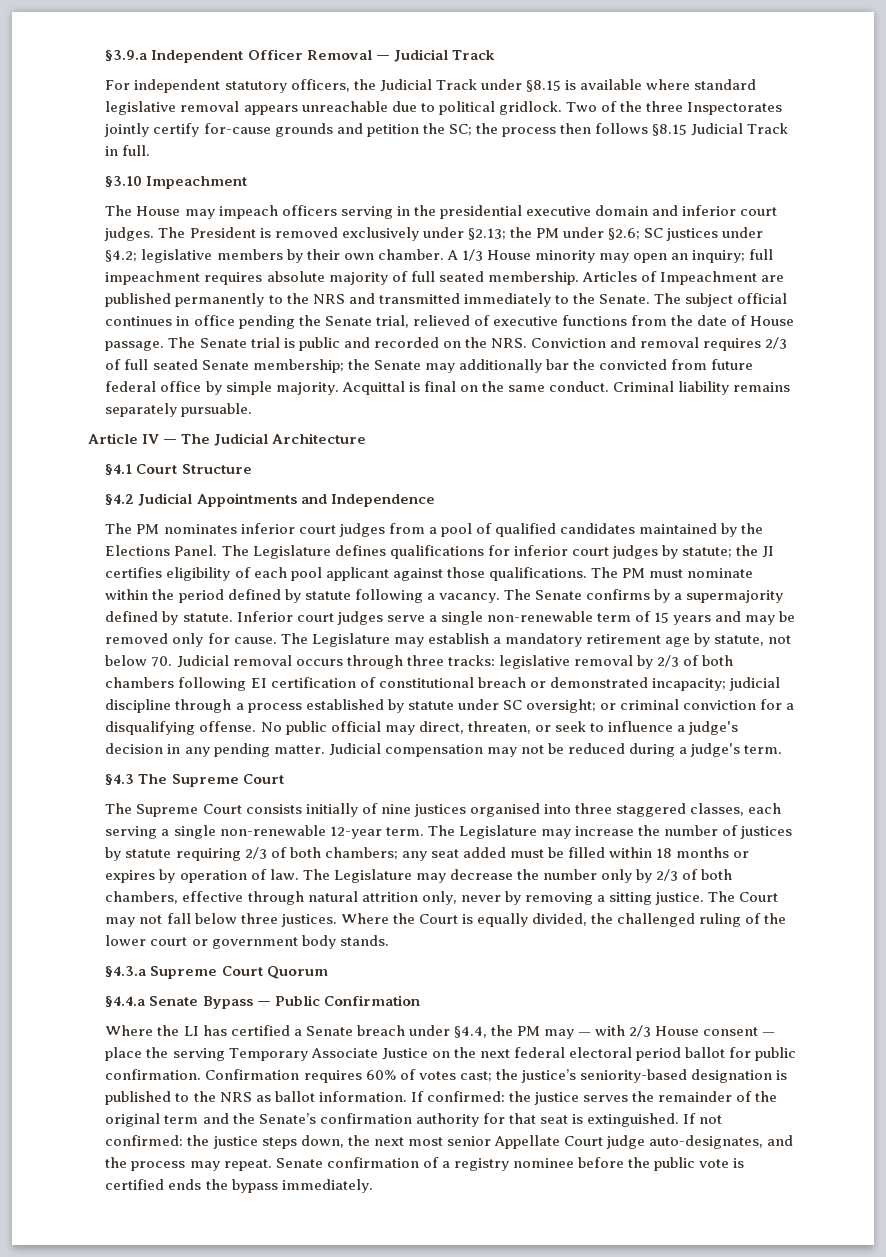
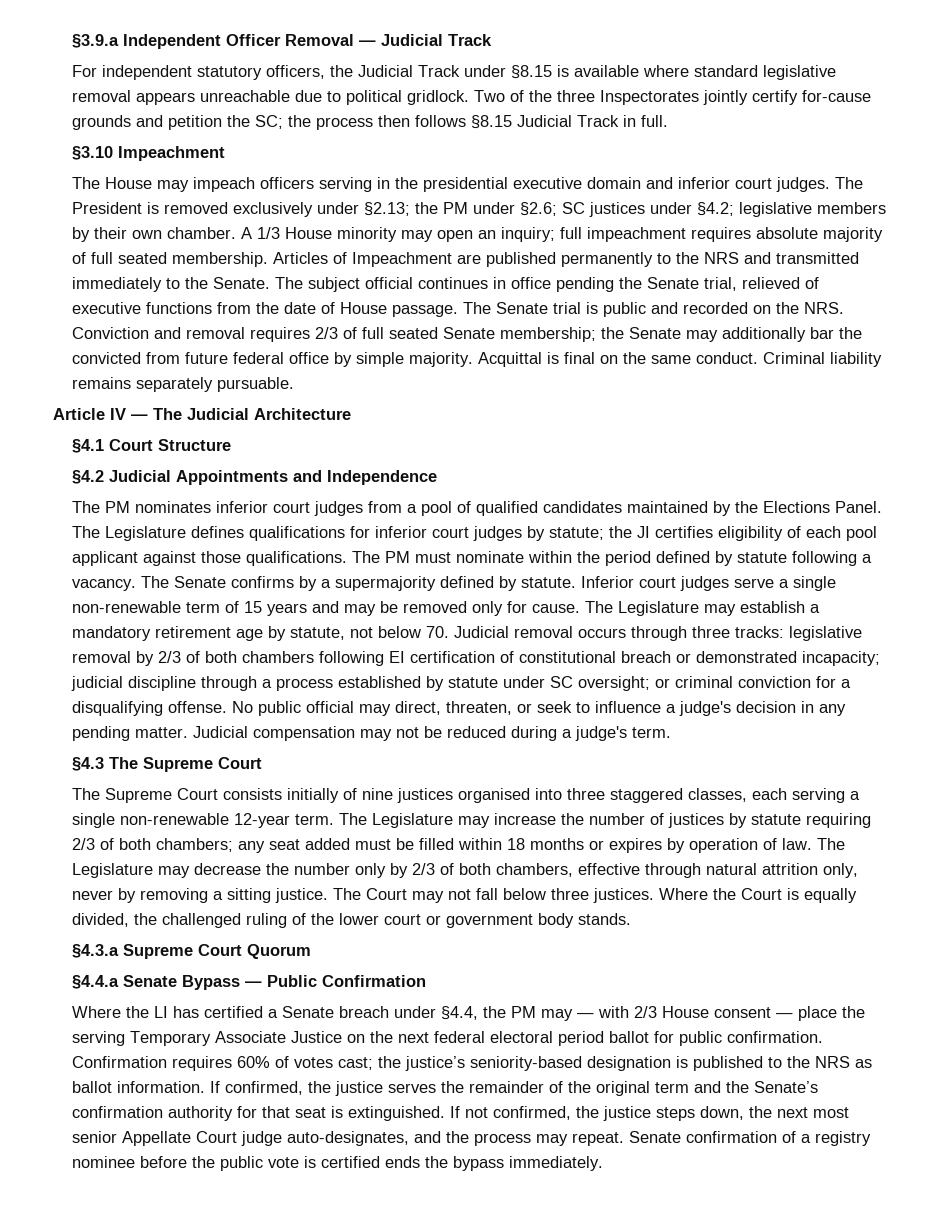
- If confirmed: the justice serves the remainder of the original term and the Senate’s confirmation authority for that seat is extinguished.
+ If confirmed, the justice serves the remainder of the original term and the Senate’s confirmation authority for that seat is extinguished.
- If not confirmed: the justice steps down, the next most senior Appellate Court judge auto-designates, and the process may repeat.
+ If not confirmed, the justice steps down, the next most senior Appellate Court judge auto-designates, and the process may repeat.

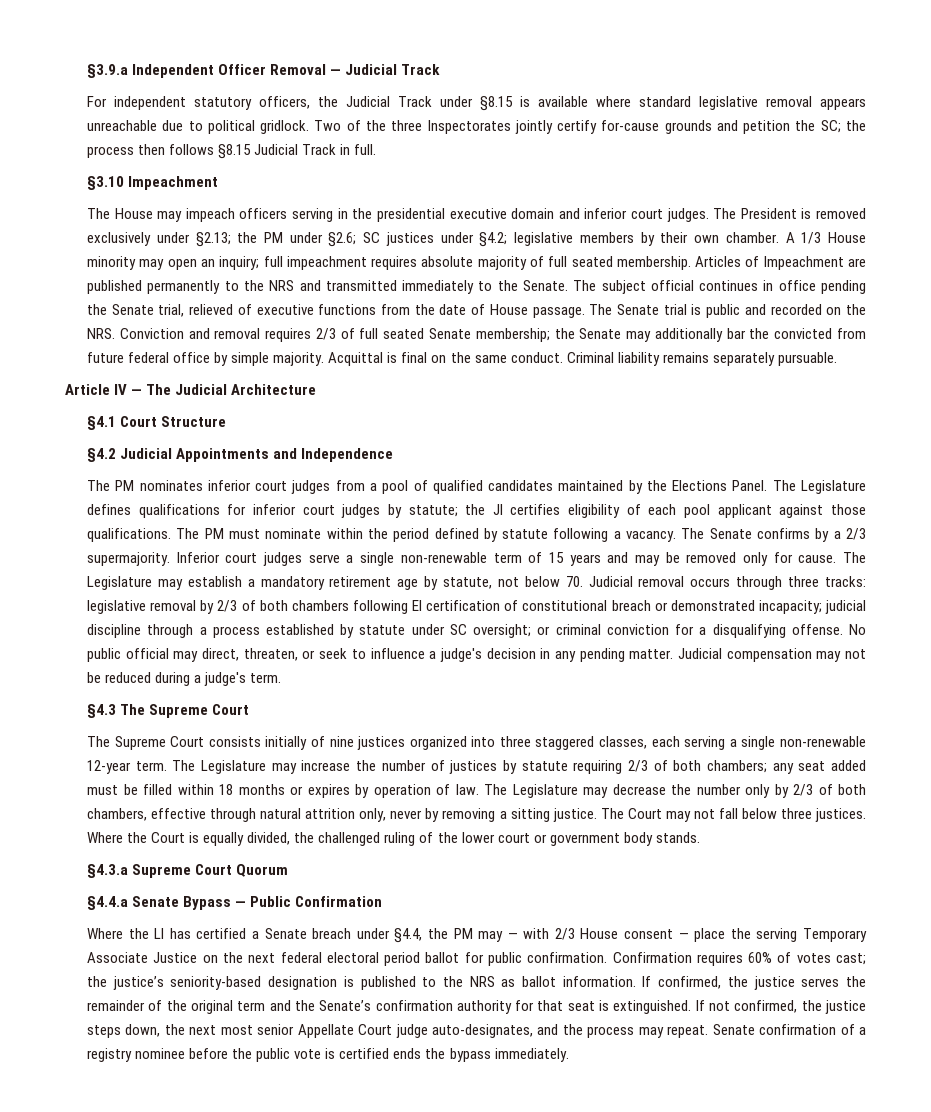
- The Senate confirms by a supermajority defined by statute.
+ The Senate confirms by a 2/3 supermajority.
- The Supreme Court consists initially of nine justices organised into three staggered classes, each serving a single non-renewable 12-year term.
+ The Supreme Court consists initially of nine justices organized into three staggered classes, each serving a single non-renewable 12-year term.

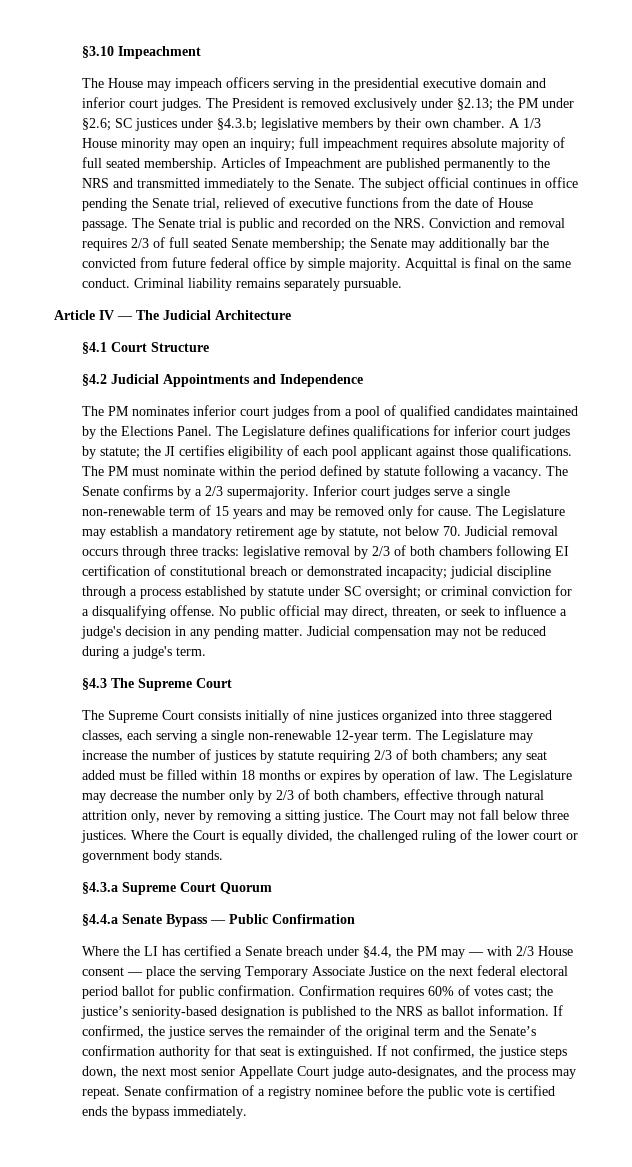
- §3.9.a Independent Officer Removal — Judicial Track
- For independent statutory officers, the Judicial Track under §8.15 is available where standard legislative removal appears unreachable due to political gridlock. Two of the three Inspectorates jointly certify for-cause grounds and petition the SC; the process then follows §8.15 Judicial Track in full.
- The President is removed exclusively under §2.13; the PM under §2.6; SC justices under §4.2; legislative members by their own chamber.
+ The President is removed exclusively under §2.13; the PM under §2.6; SC justices under §4.3.b; legislative members by their own chamber.

